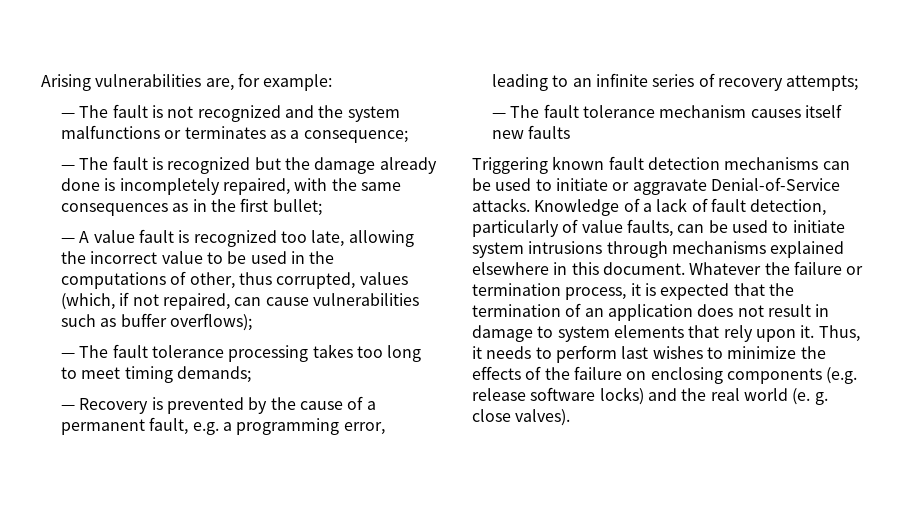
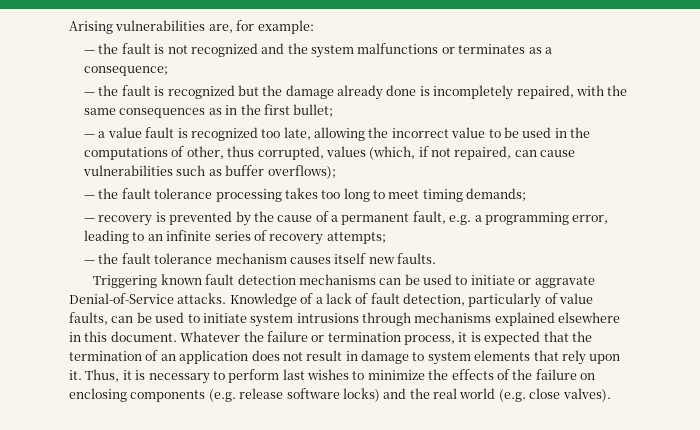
- — The fault is not recognized and the system malfunctions or terminates as a consequence;
+ — the fault is not recognized and the system malfunctions or terminates as a consequence;
- — The fault is recognized but the damage already done is incompletely repaired, with the same consequences as in the first bullet;
+ — the fault is recognized but the damage already done is incompletely repaired, with the same consequences as in the first bullet;
- — A value fault is recognized too late, allowing the incorrect value to be used in the computations of other, thus corrupted, values (which, if not repaired, can cause vulnerabilities such as buffer overflows);
+ — a value fault is recognized too late, allowing the incorrect value to be used in the computations of other, thus corrupted, values (which, if not repaired, can cause vulnerabilities such as buffer overflows);
- — The fault tolerance processing takes too long to meet timing demands;
+ — the fault tolerance processing takes too long to meet timing demands;
- — Recovery is prevented by the cause of a permanent fault, e.g. a programming error, leading to an infinite series of recovery attempts;
+ — recovery is prevented by the cause of a permanent fault, e.g. a programming error, leading to an infinite series of recovery attempts;
- — The fault tolerance mechanism causes itself new faults
+ — the fault tolerance mechanism causes itself new faults.
- Thus, it needs to perform last wishes to minimize the effects of the failure on enclosing components (e.g. release software locks) and the real world (e. g. close valves).
+ Thus, it is necessary to perform last wishes to minimize the effects of the failure on enclosing components (e.g. release software locks) and the real world (e.g. close valves).

